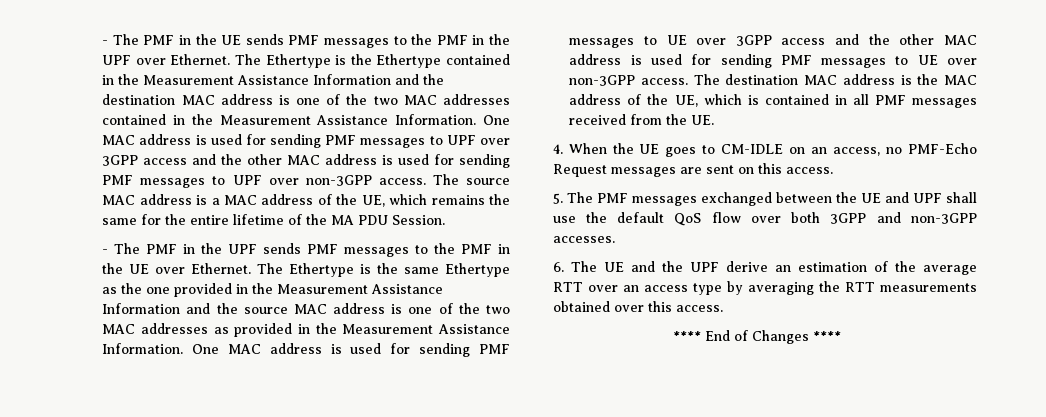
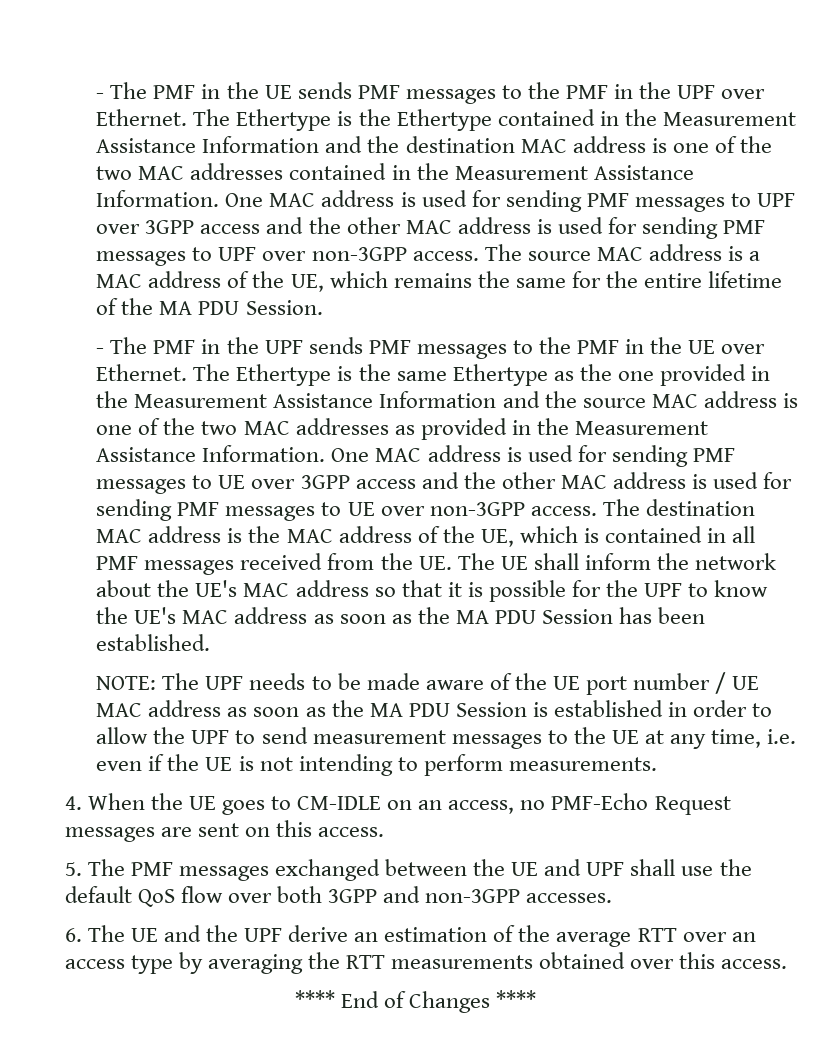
- The destination MAC address is the MAC address of the UE, which is contained in all PMF messages received from the UE.
+ The destination MAC address is the MAC address of the UE, which is contained in all PMF messages received from the UE. The UE shall inform the network about the UE's MAC address so that it is possible for the UPF to know the UE's MAC address as soon as the MA PDU Session has been established.
+ NOTE: The UPF needs to be made aware of the UE port number / UE MAC address as soon as the MA PDU Session is established in order to allow the UPF to send measurement messages to the UE at any time, i.e. even if the UE is not intending to perform measurements.

